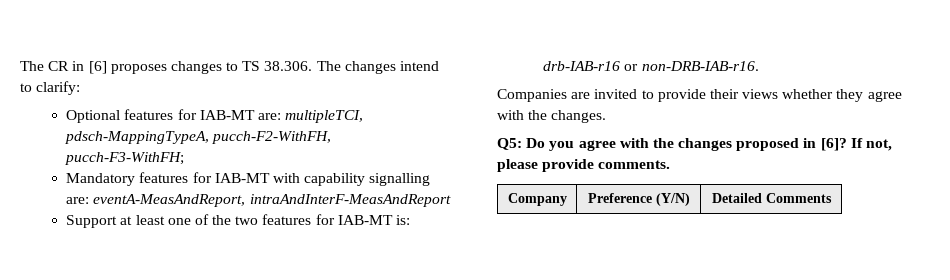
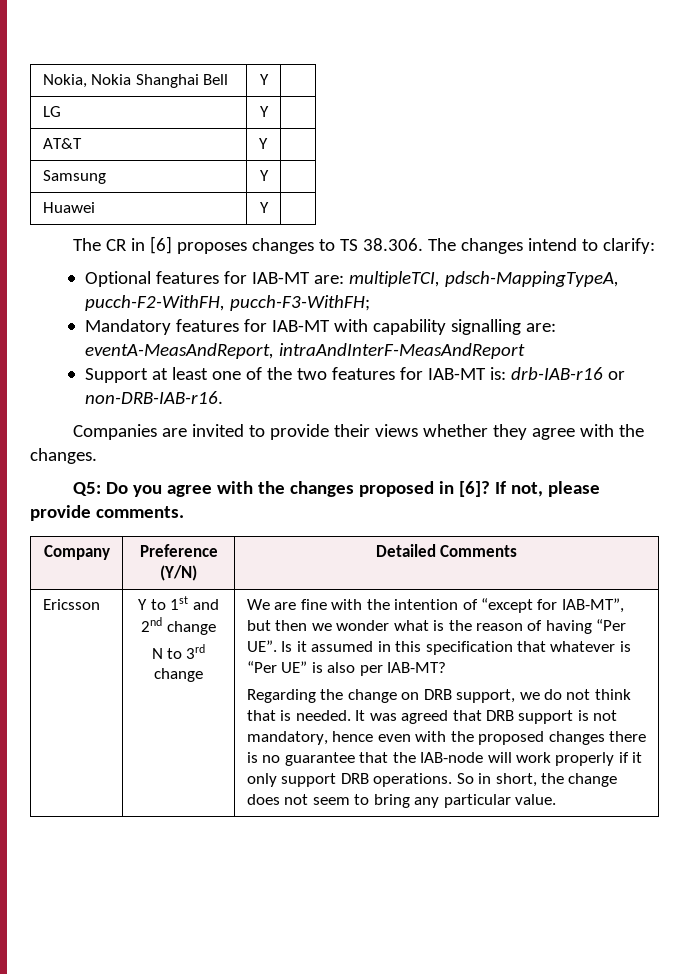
+ Nokia, Nokia Shanghai Bell | Y |
+ LG | Y |
+ AT&T | Y |
+ Samsung | Y |
+ Huawei | Y |
+ Ericsson | Y to 1st and 2nd change
+ N to 3rd change | We are fine with the intention of “except for IAB-MT”, but then we wonder what is the reason of having “Per UE”. Is it assumed in this specification that whatever is “Per UE” is also per IAB-MT?
+ Regarding the change on DRB support, we do not think that is needed. It was agreed that DRB support is not mandatory, hence even with the proposed changes there is no guarantee that the IAB-node will work properly if it only support DRB operations. So in short, the change does not seem to bring any particular value.

